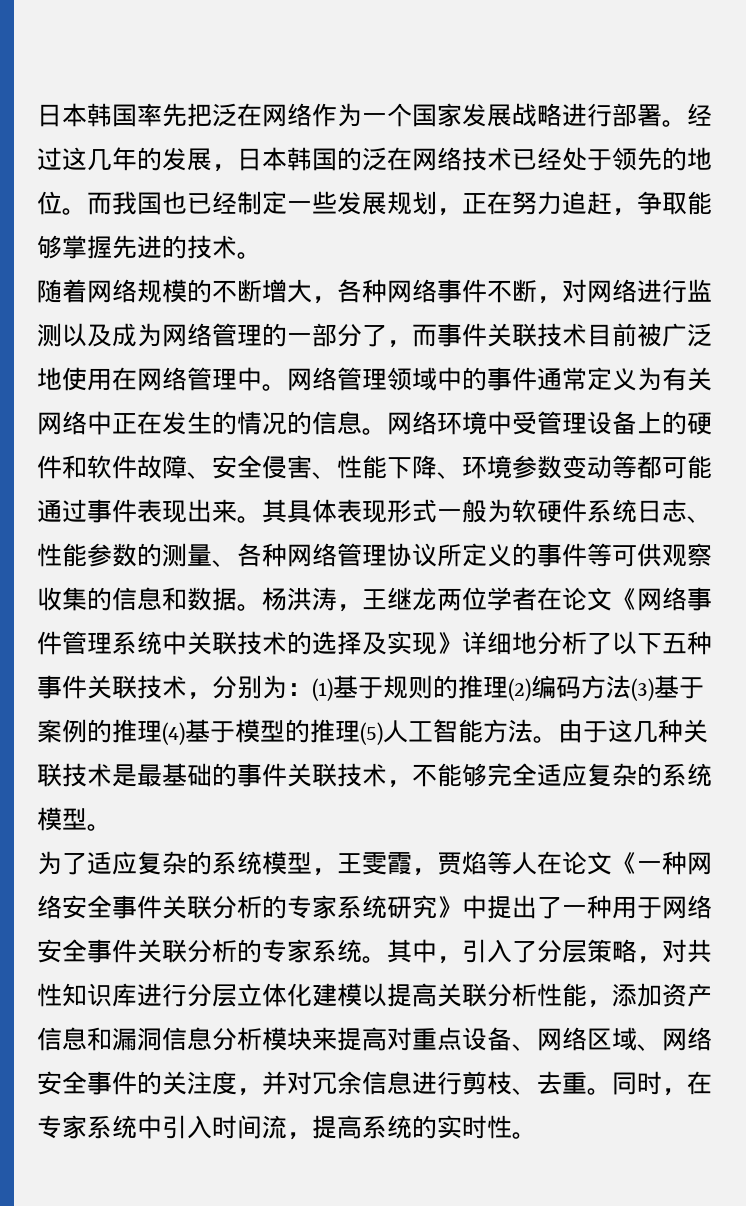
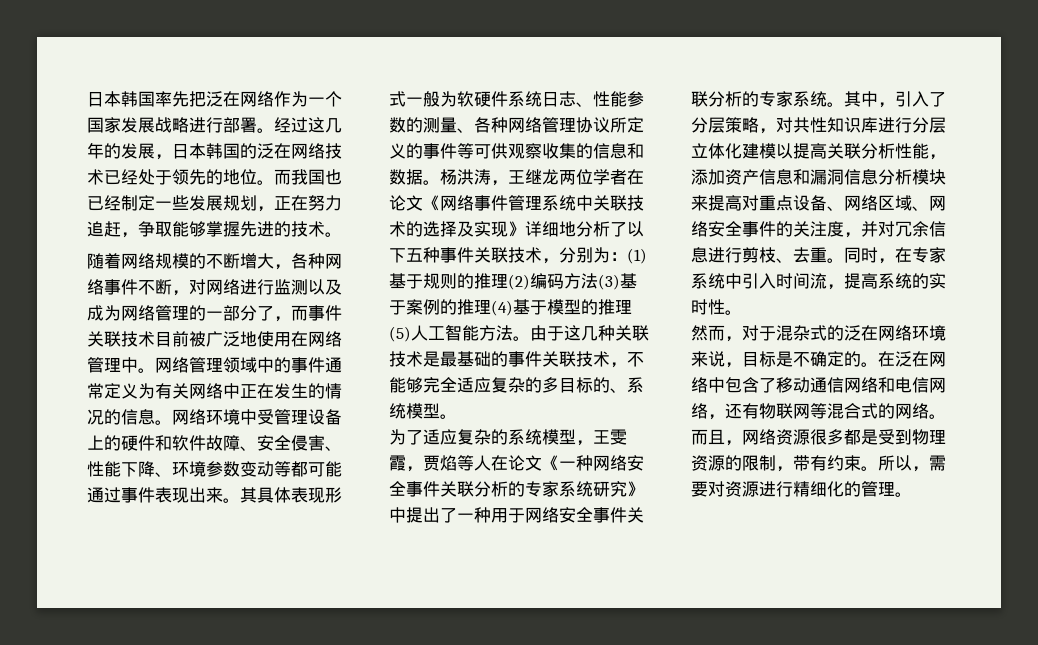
- 由于这几种关联技术是最基础的事件关联技术，不能够完全适应复杂的系统模型。
+ 由于这几种关联技术是最基础的事件关联技术，不能够完全适应复杂的多目标的、系统模型。
+ 然而，对于混杂式的泛在网络环境来说，目标是不确定的。在泛在网络中包含了移动通信网络和电信网络，还有物联网等混合式的网络。而且，网络资源很多都是受到物理资源的限制，带有约束。所以，需要对资源进行精细化的管理。

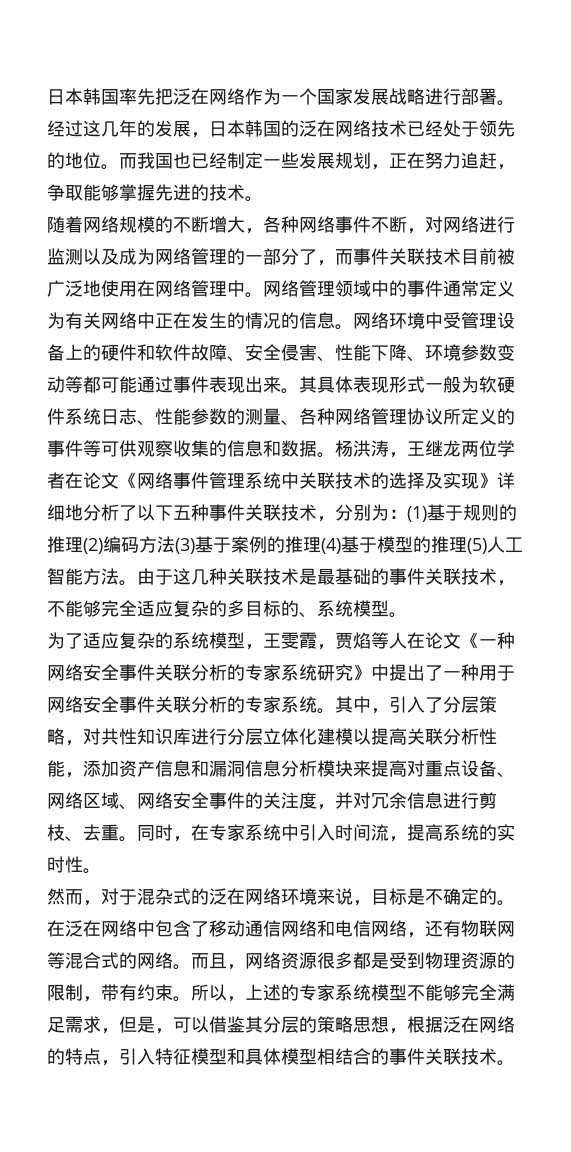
- 所以，需要对资源进行精细化的管理。
+ 所以，上述的专家系统模型不能够完全满足需求，但是，可以借鉴其分层的策略思想，根据泛在网络的特点，引入特征模型和具体模型相结合的事件关联技术。

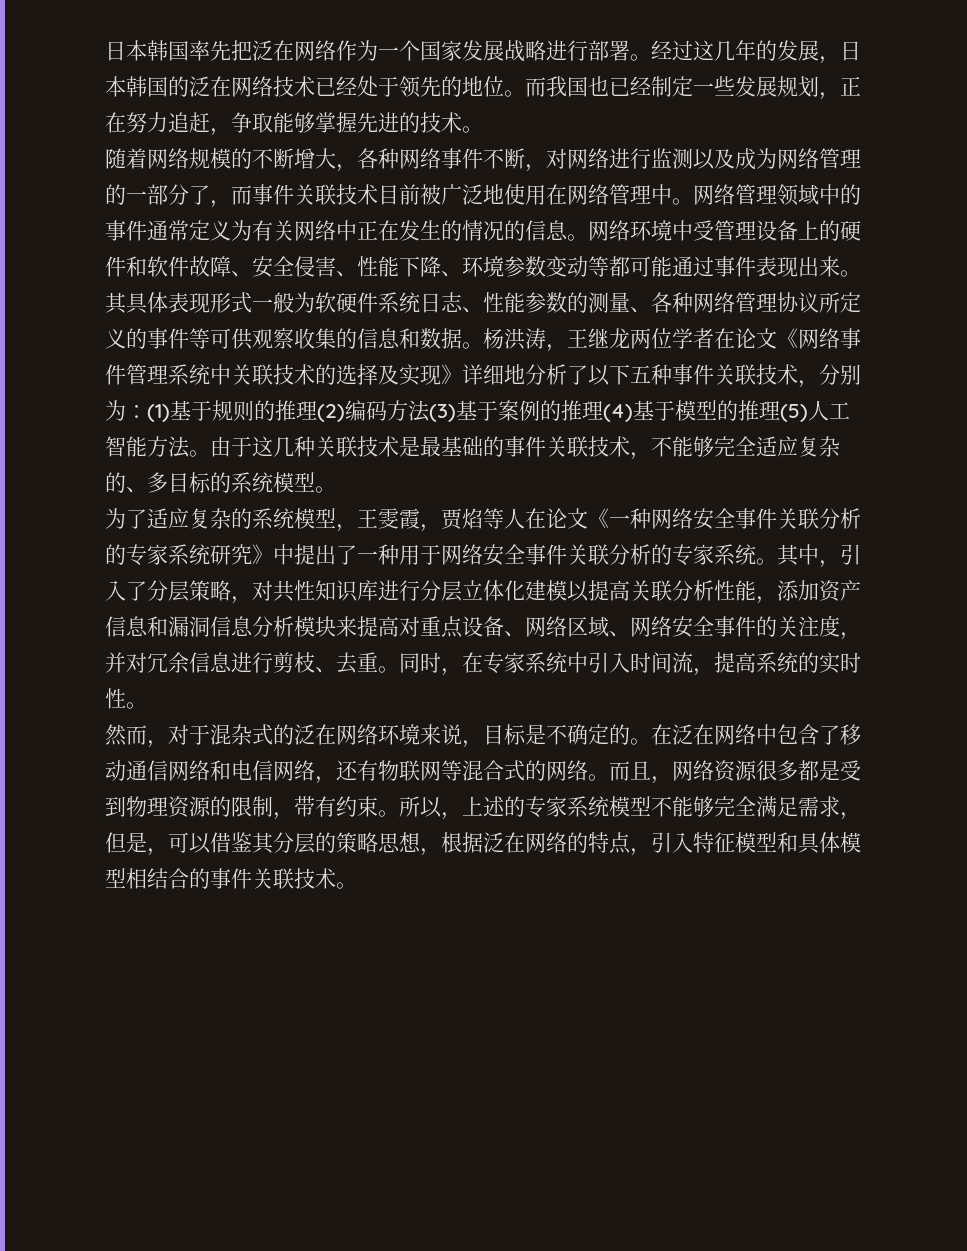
- 由于这几种关联技术是最基础的事件关联技术，不能够完全适应复杂的多目标的、系统模型。
+ 由于这几种关联技术是最基础的事件关联技术，不能够完全适应复杂的、多目标的系统模型。

